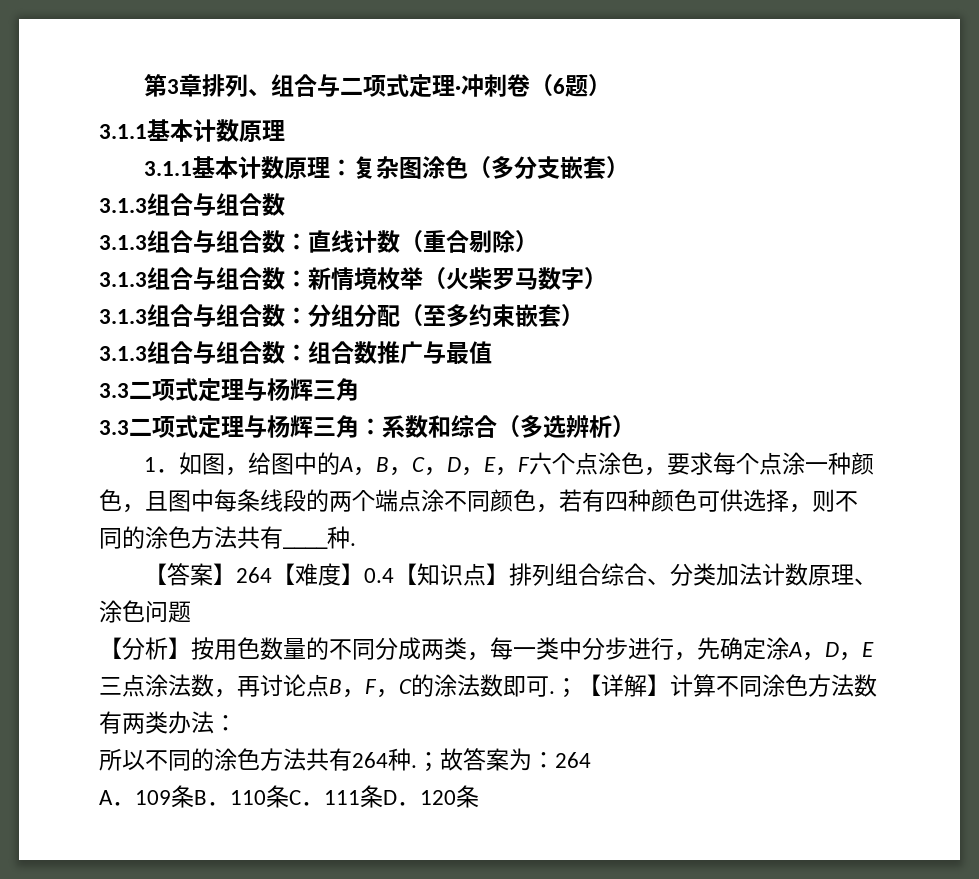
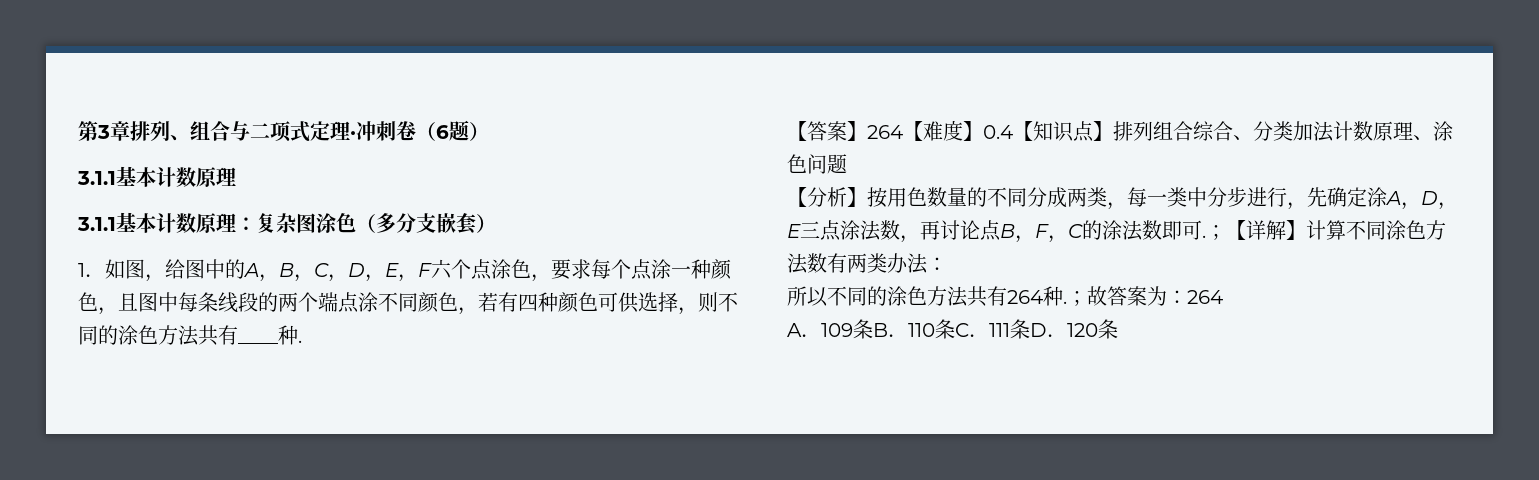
  3.1.1基本计数原理：复杂图涂色（多分支嵌套）
- 3.1.3组合与组合数
- 3.1.3组合与组合数：直线计数（重合剔除）
- 3.1.3组合与组合数：新情境枚举（火柴罗马数字）
- 3.1.3组合与组合数：分组分配（至多约束嵌套）
- 3.1.3组合与组合数：组合数推广与最值
- 3.3二项式定理与杨辉三角
- 3.3二项式定理与杨辉三角：系数和综合（多选辨析）

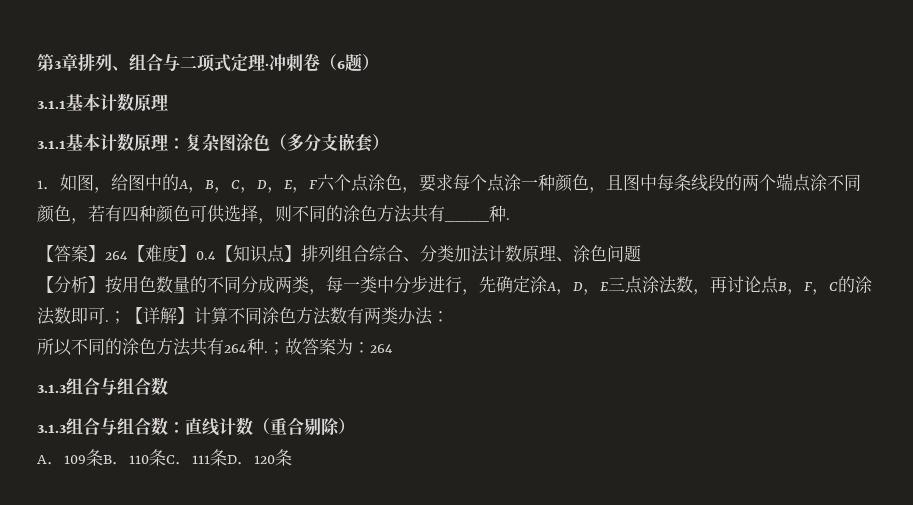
  ；故答案为：264
+ 3.1.3组合与组合数
+ 3.1.3组合与组合数：直线计数（重合剔除）

